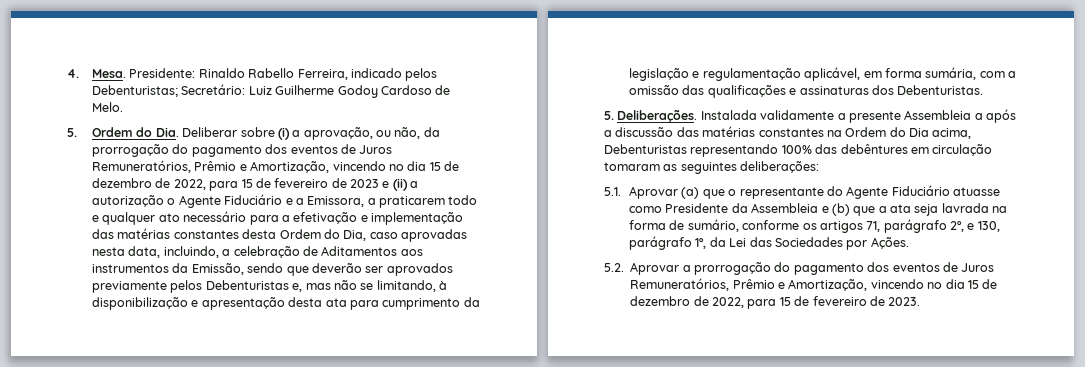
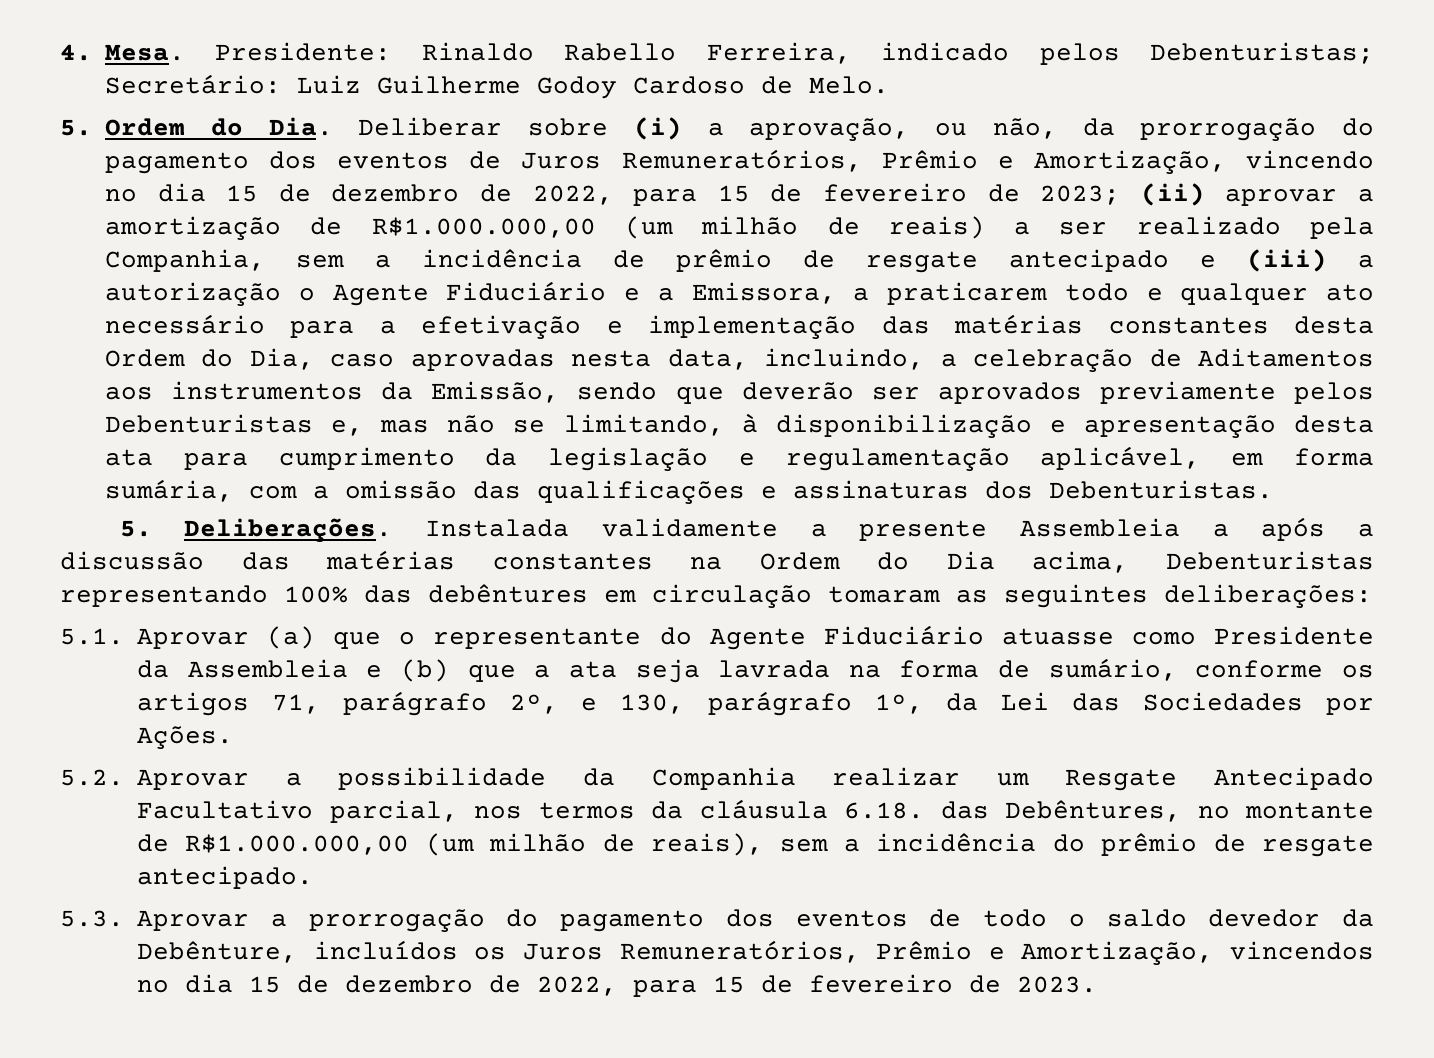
- 5. Ordem do Dia. Deliberar sobre (i) a aprovação, ou não, da prorrogação do pagamento dos eventos de Juros Remuneratórios, Prêmio e Amortização, vincendo no dia 15 de dezembro de 2022, para 15 de fevereiro de 2023 e (ii) a autorização o Agente Fiduciário e a Emissora, a praticarem todo e qualquer ato necessário para a efetivação e implementação das matérias constantes desta Ordem do Dia, caso aprovadas nesta data, incluindo, a celebração de Aditamentos aos instrumentos da Emissão, sendo que deverão ser aprovados previamente pelos Debenturistas e, mas não se limitando, à disponibilização e apresentação desta ata para cumprimento da legislação e regulamentação aplicável, em forma sumária, com a omissão das qualificações e assinaturas dos Debenturistas.
+ 5. Ordem do Dia. Deliberar sobre (i) a aprovação, ou não, da prorrogação do pagamento dos eventos de Juros Remuneratórios, Prêmio e Amortização, vincendo no dia 15 de dezembro de 2022, para 15 de fevereiro de 2023; (ii) aprovar a amortização de R$1.000.000,00 (um milhão de reais) a ser realizado pela Companhia, sem a incidência de prêmio de resgate antecipado e (iii) a autorização o Agente Fiduciário e a Emissora, a praticarem todo e qualquer ato necessário para a efetivação e implementação das matérias constantes desta Ordem do Dia, caso aprovadas nesta data, incluindo, a celebração de Aditamentos aos instrumentos da Emissão, sendo que deverão ser aprovados previamente pelos Debenturistas e, mas não se limitando, à disponibilização e apresentação desta ata para cumprimento da legislação e regulamentação aplicável, em forma sumária, com a omissão das qualificações e assinaturas dos Debenturistas.
- 5.2. Aprovar a prorrogação do pagamento dos eventos de Juros Remuneratórios, Prêmio e Amortização, vincendo no dia 15 de dezembro de 2022, para 15 de fevereiro de 2023.
+ 5.2. Aprovar a possibilidade da Companhia realizar um Resgate Antecipado Facultativo parcial, nos termos da cláusula 6.18. das Debêntures, no montante de R$1.000.000,00 (um milhão de reais), sem a incidência do prêmio de resgate antecipado.
+ 5.3. Aprovar a prorrogação do pagamento dos eventos de todo o saldo devedor da Debênture, incluídos os Juros Remuneratórios, Prêmio e Amortização, vincendos no dia 15 de dezembro de 2022, para 15 de fevereiro de 2023.

